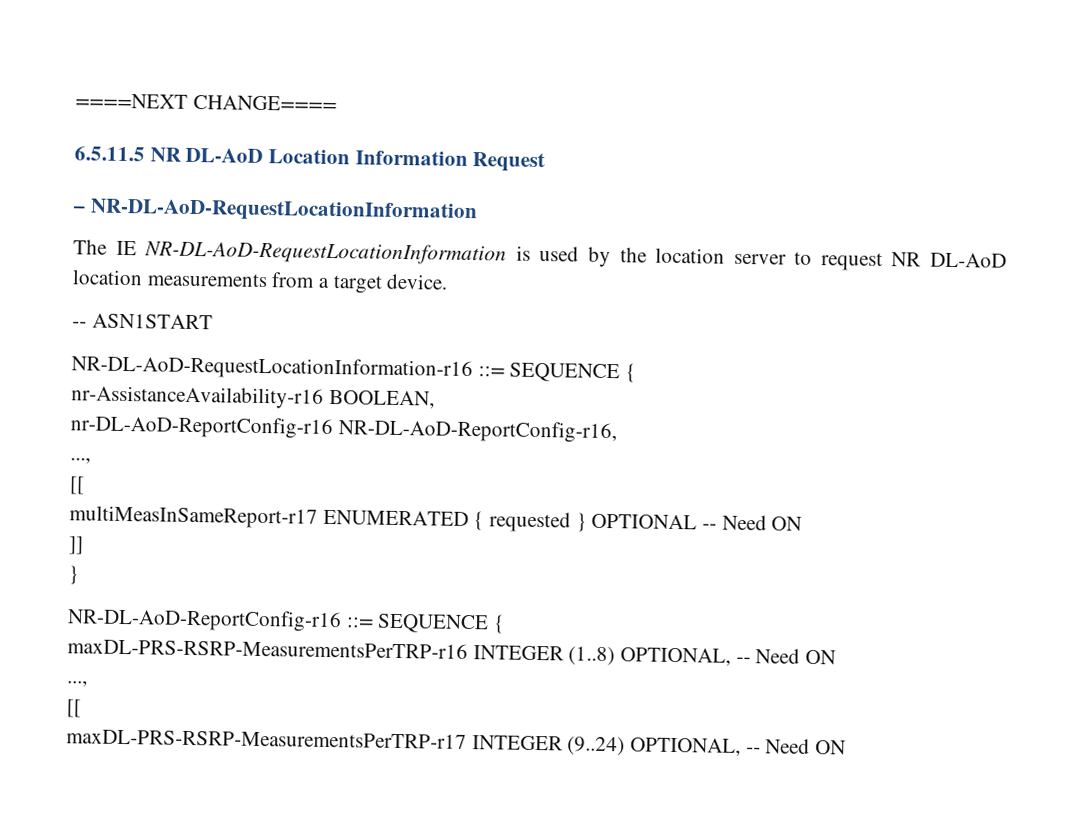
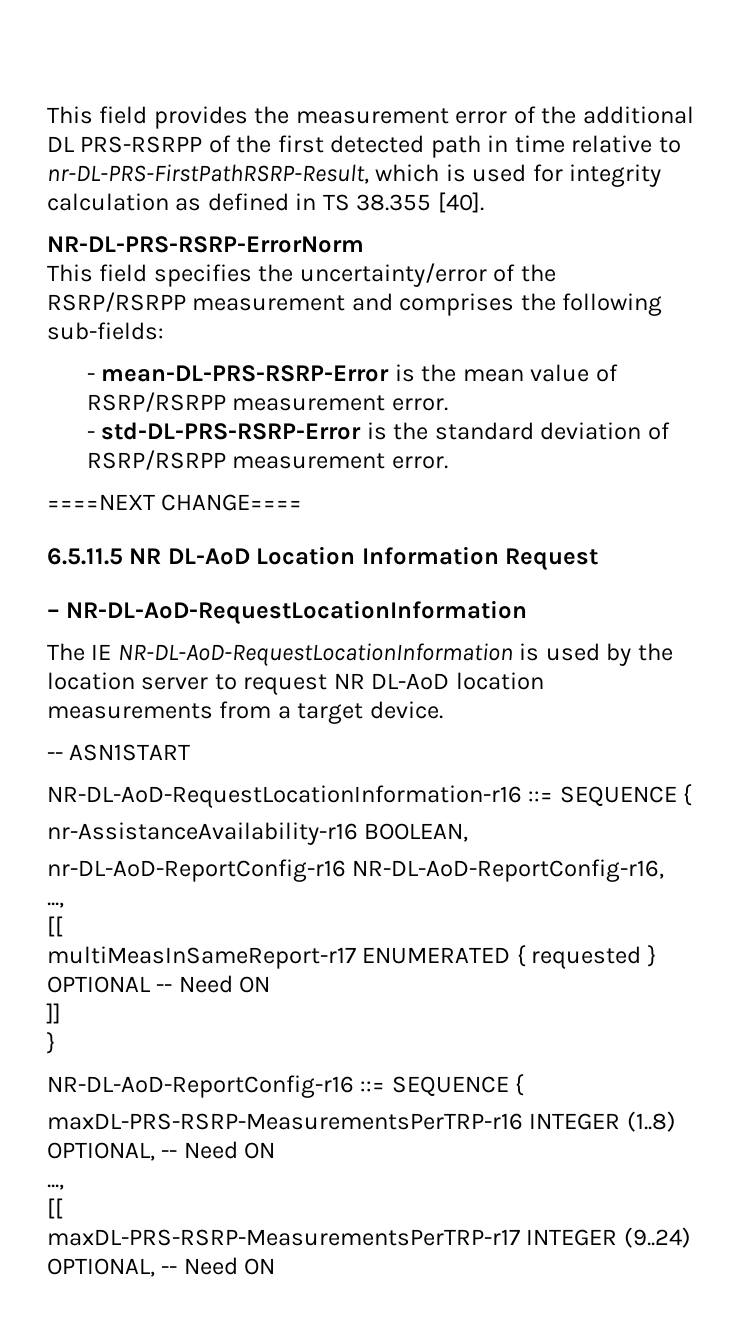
+ This field provides the measurement error of the additional DL PRS-RSRPP of the first detected path in time relative to nr-DL-PRS-FirstPathRSRP-Result, which is used for integrity calculation as defined in TS 38.355 [40].
+ NR-DL-PRS-RSRP-ErrorNorm
+ This field specifies the uncertainty/error of the RSRP/RSRPP measurement and comprises the following sub-fields:
+ - mean-DL-PRS-RSRP-Error is the mean value of RSRP/RSRPP measurement error.
+ - std-DL-PRS-RSRP-Error is the standard deviation of RSRP/RSRPP measurement error.

